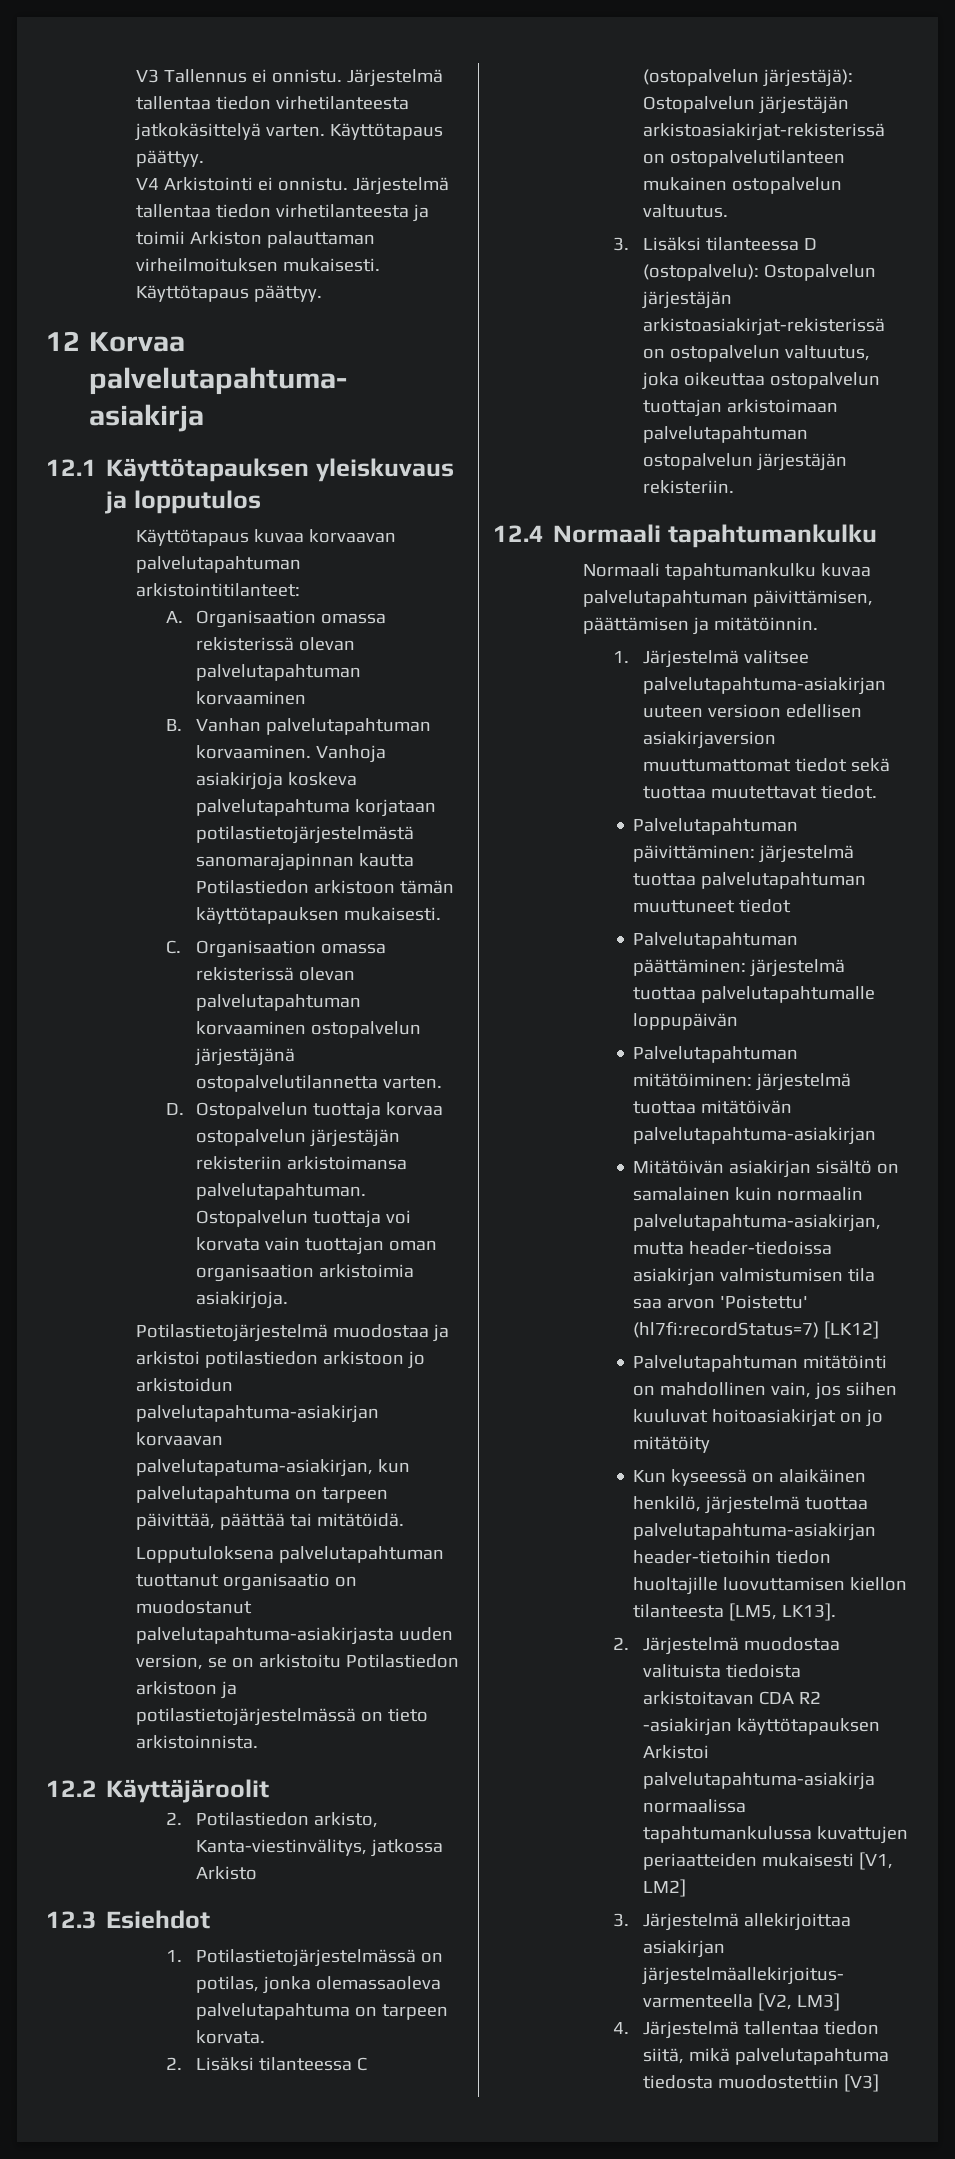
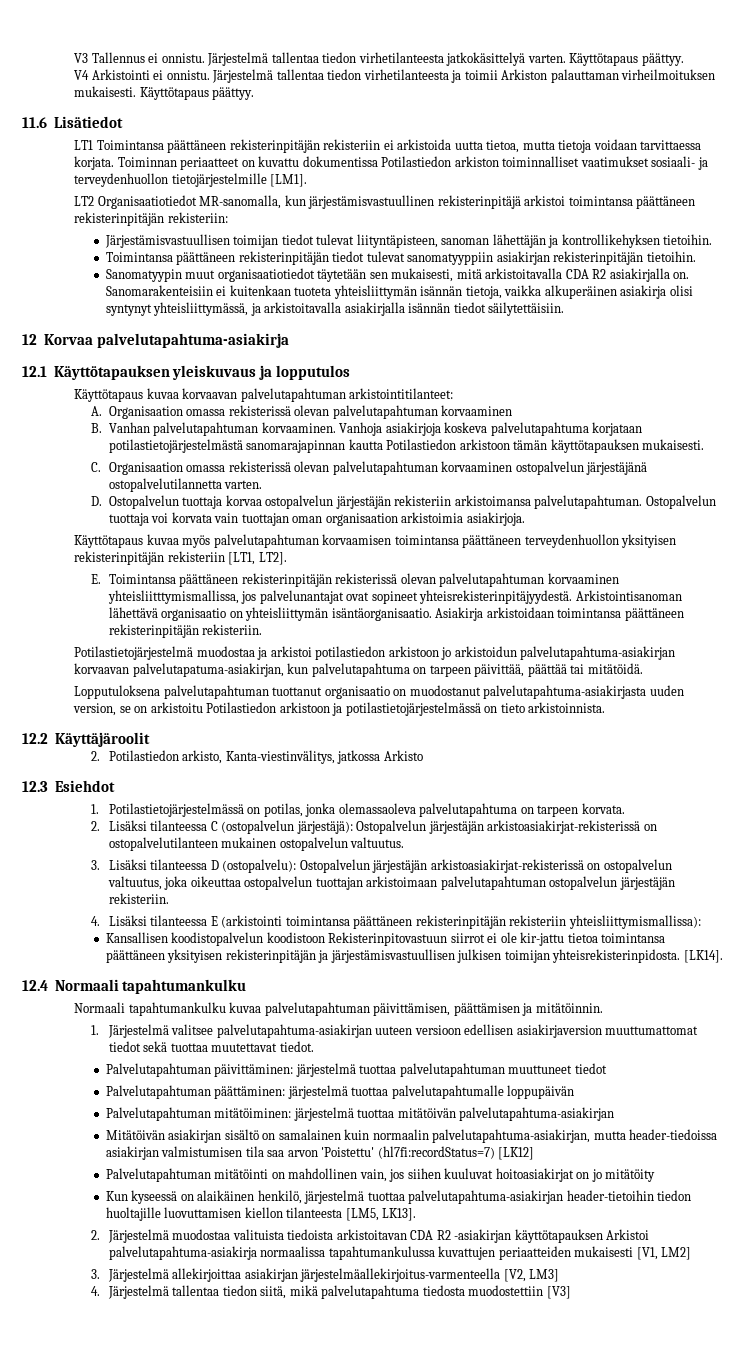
+ 11.6 Lisätiedot
+ LT1 Toimintansa päättäneen rekisterinpitäjän rekisteriin ei arkistoida uutta tietoa, mutta tietoja voidaan tarvittaessa korjata. Toiminnan periaatteet on kuvattu dokumentissa Potilastiedon arkiston toiminnalliset vaatimukset sosiaali- ja terveydenhuollon tietojärjestelmille [LM1].
+ LT2 Organisaatiotiedot MR-sanomalla, kun järjestämisvastuullinen rekisterinpitäjä arkistoi toimintansa päättäneen rekisterinpitäjän rekisteriin:
+ Järjestämisvastuullisen toimijan tiedot tulevat liityntäpisteen, sanoman lähettäjän ja kontrollikehyksen tietoihin.
+ Toimintansa päättäneen rekisterinpitäjän tiedot tulevat sanomatyyppiin asiakirjan rekisterinpitäjän tietoihin.
+ Sanomatyypin muut organisaatiotiedot täytetään sen mukaisesti, mitä arkistoitavalla CDA R2 asiakirjalla on. Sanomarakenteisiin ei kuitenkaan tuoteta yhteisliittymän isännän tietoja, vaikka alkuperäinen asiakirja olisi syntynyt yhteisliittymässä, ja arkistoitavalla asiakirjalla isännän tiedot säilytettäisiin.
+ Käyttötapaus kuvaa myös palvelutapahtuman korvaamisen toimintansa päättäneen terveydenhuollon yksityisen rekisterinpitäjän rekisteriin [LT1, LT2].
+ E. Toimintansa päättäneen rekisterinpitäjän rekisterissä olevan palvelutapahtuman korvaaminen yhteisliitttymismallissa, jos palvelunantajat ovat sopineet yhteisrekisterinpitäjyydestä. Arkistointisanoman lähettävä organisaatio on yhteisliittymän isäntäorganisaatio. Asiakirja arkistoidaan toimintansa päättäneen rekisterinpitäjän rekisteriin.
+ 4. Lisäksi tilanteessa E (arkistointi toimintansa päättäneen rekisterinpitäjän rekisteriin yhteisliittymismallissa):
+ Kansallisen koodistopalvelun koodistoon Rekisterinpitovastuun siirrot ei ole kir-jattu tietoa toimintansa päättäneen yksityisen rekisterinpitäjän ja järjestämisvastuullisen julkisen toimijan yhteisrekisterinpidosta. [LK14].

